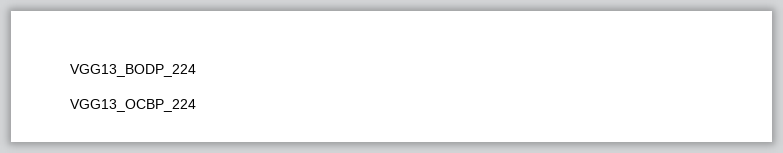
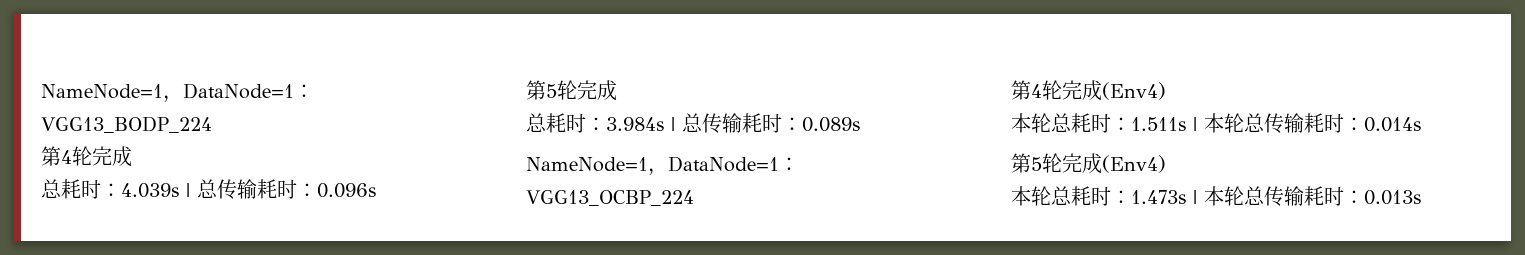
- VGG13_BODP_224
- VGG13_OCBP_224
+ NameNode=1，DataNode=1：VGG13_BODP_224
+ 第4轮完成
+ 总耗时：4.039s | 总传输耗时：0.096s
+ 第5轮完成
+ 总耗时：3.984s | 总传输耗时：0.089s
+ NameNode=1，DataNode=1：VGG13_OCBP_224
+ 第4轮完成(Env4)
+ 本轮总耗时：1.511s | 本轮总传输耗时：0.014s
+ 第5轮完成(Env4)
+ 本轮总耗时：1.473s | 本轮总传输耗时：0.013s

